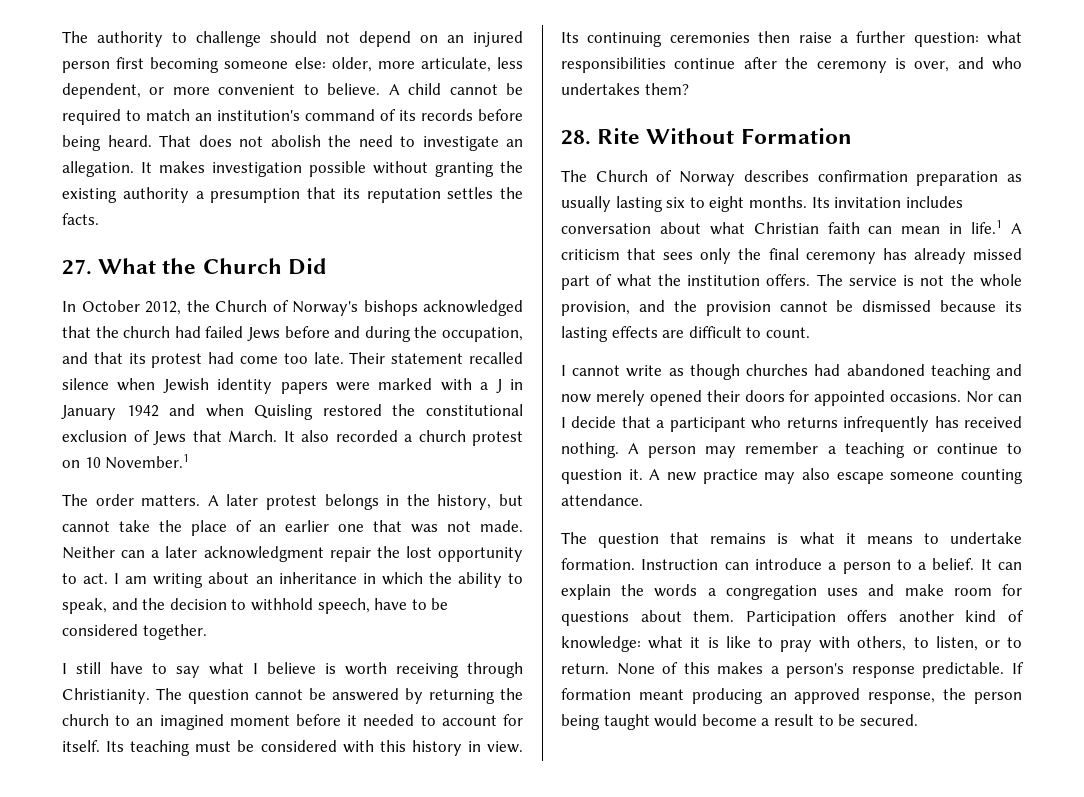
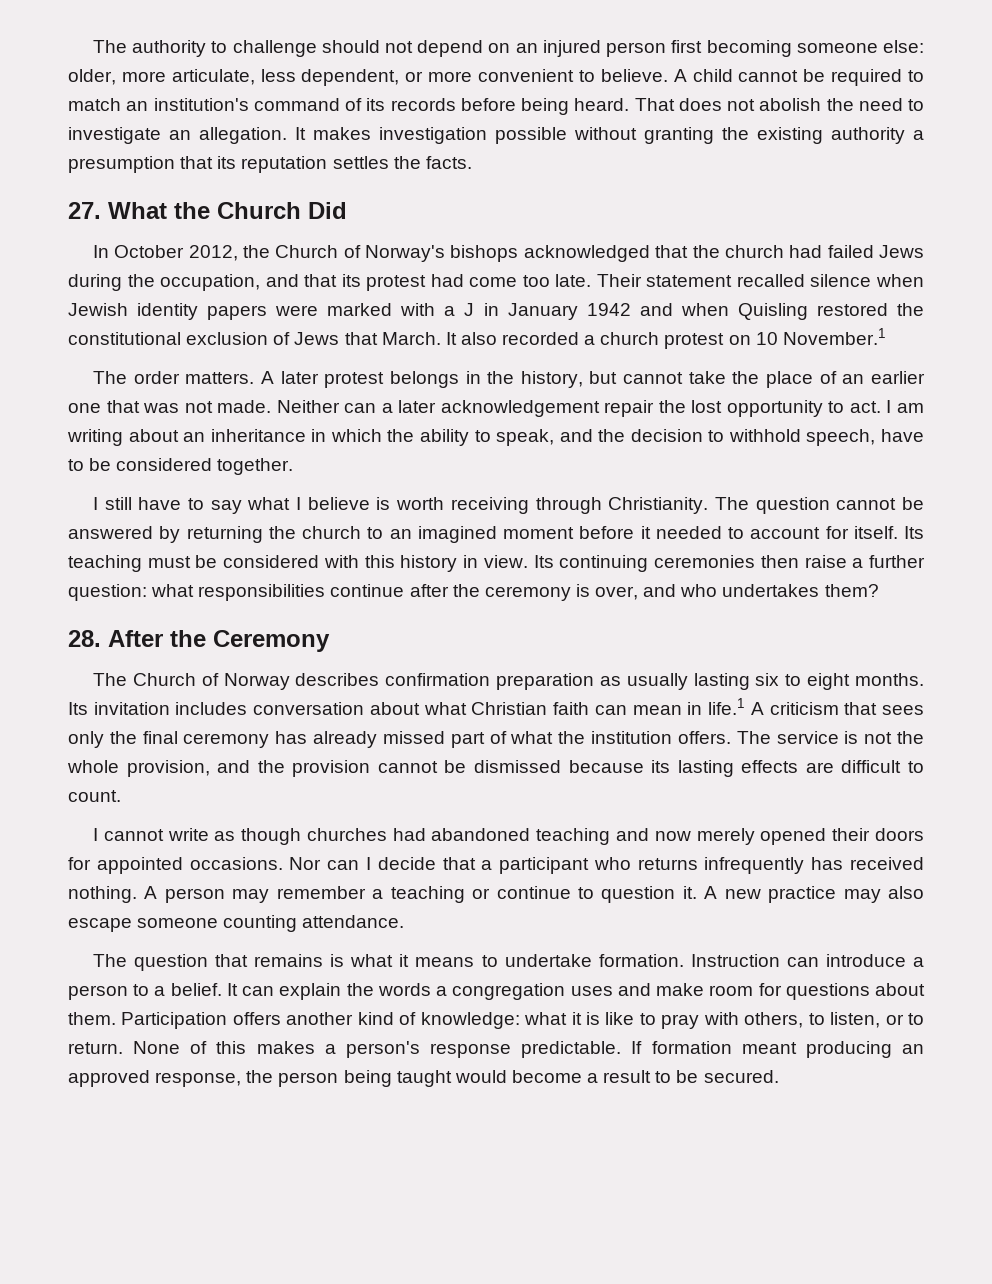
- In October 2012, the Church of Norway's bishops acknowledged that the church had failed Jews before and during the occupation, and that its protest had come too late.
+ In October 2012, the Church of Norway's bishops acknowledged that the church had failed Jews during the occupation, and that its protest had come too late.
- Neither can a later acknowledgment repair the lost opportunity to act.
+ Neither can a later acknowledgement repair the lost opportunity to act.
- 28. Rite Without Formation
+ 28. After the Ceremony

